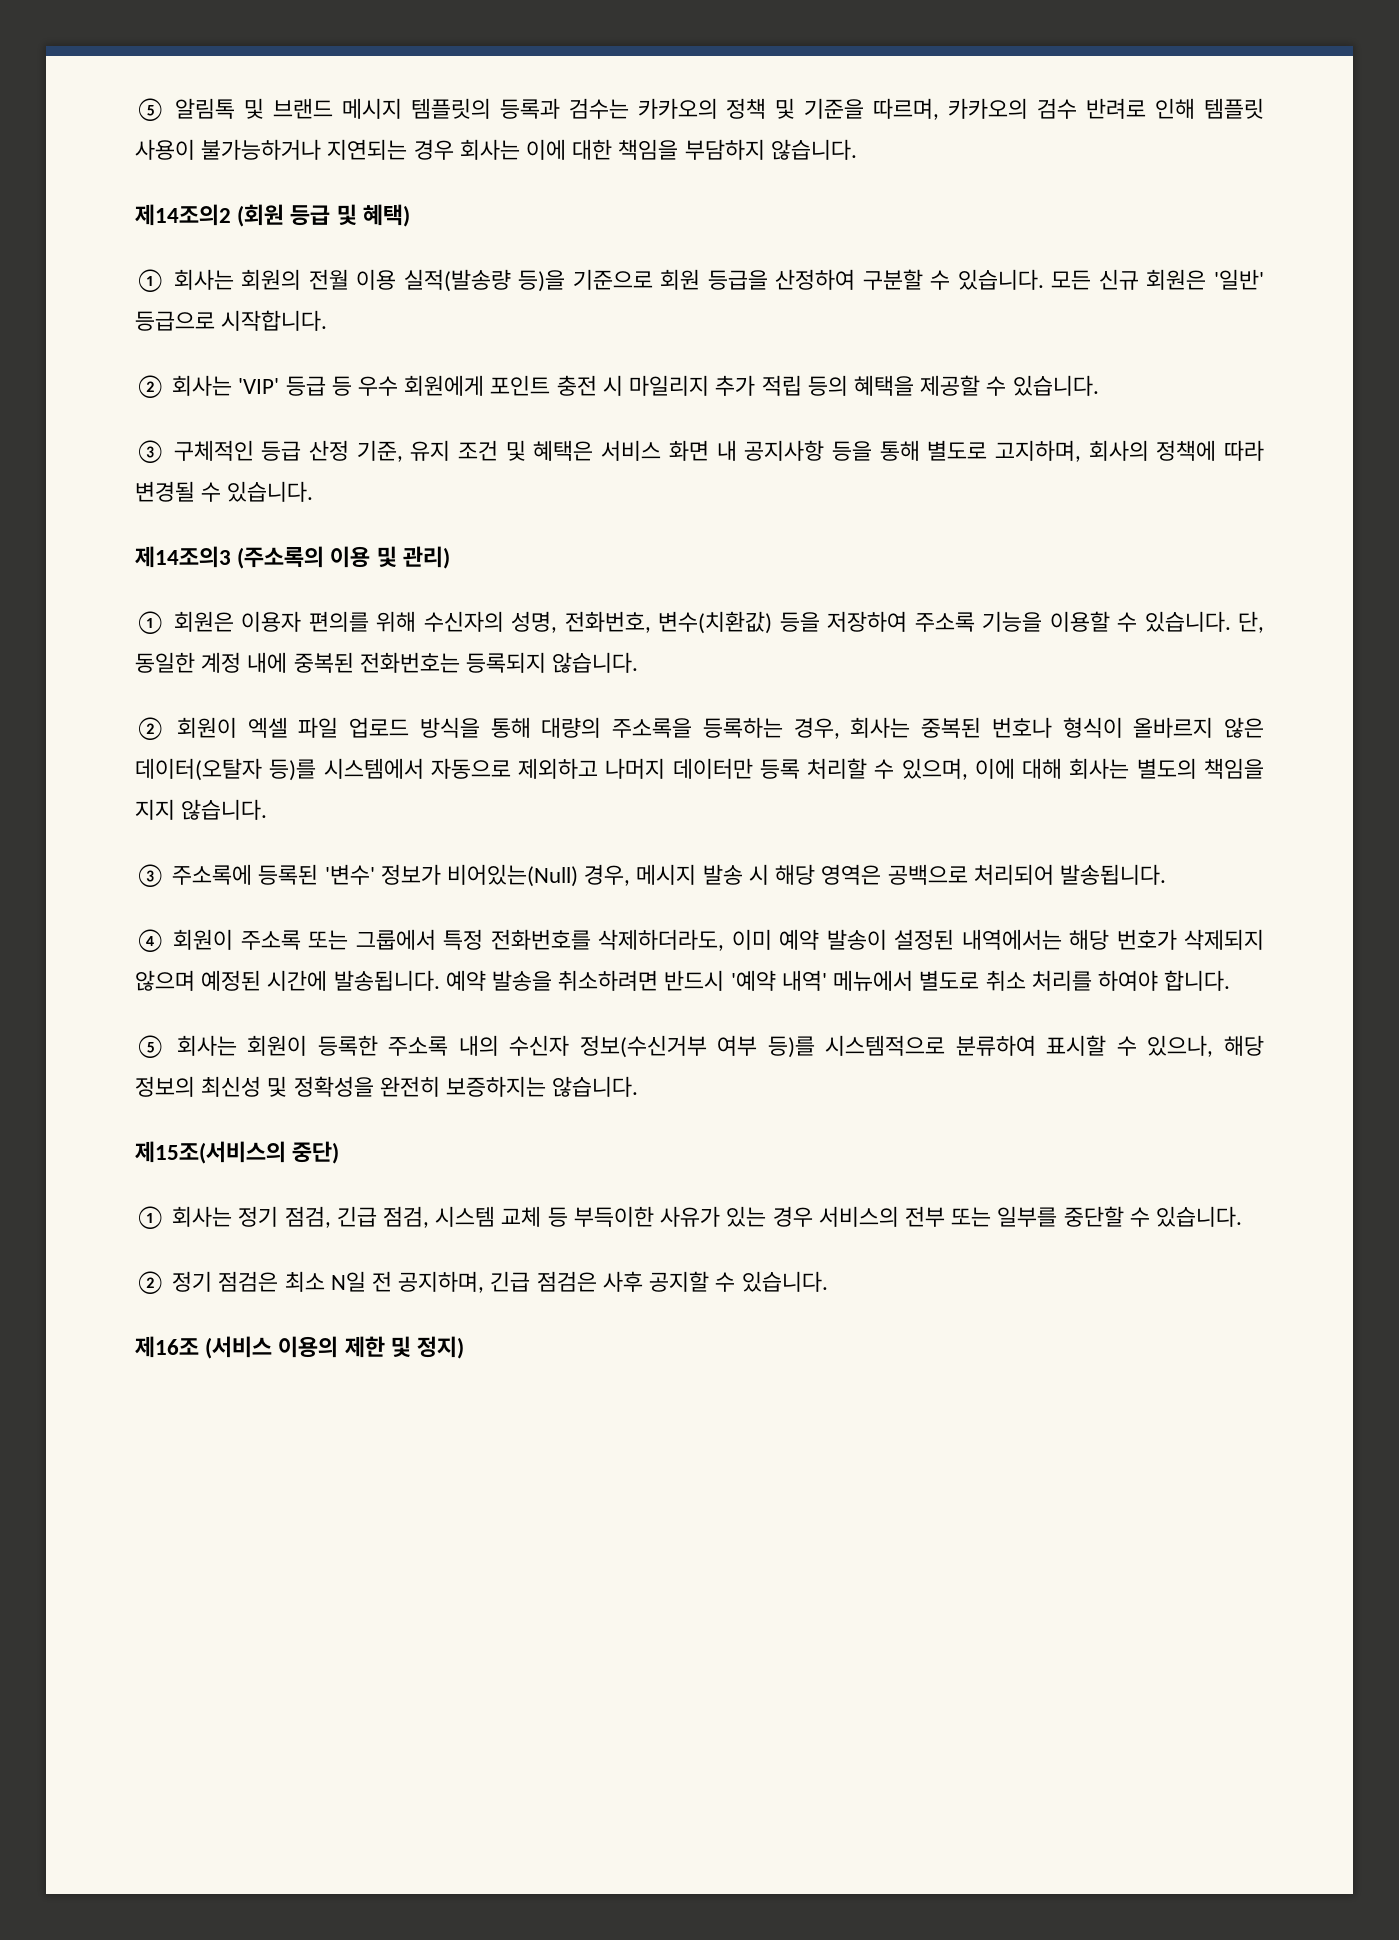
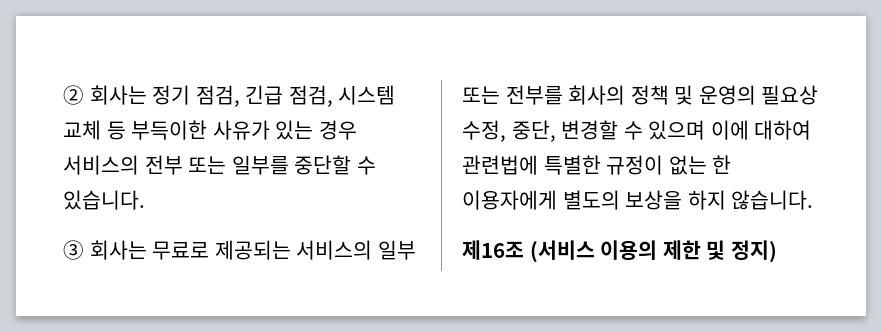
- ⑤ 알림톡 및 브랜드 메시지 템플릿의 등록과 검수는 카카오의 정책 및 기준을 따르며, 카카오의 검수 반려로 인해 템플릿 사용이 불가능하거나 지연되는 경우 회사는 이에 대한 책임을 부담하지 않습니다.
- 제14조의2 (회원 등급 및 혜택)
- ① 회사는 회원의 전월 이용 실적(발송량 등)을 기준으로 회원 등급을 산정하여 구분할 수 있습니다. 모든 신규 회원은 '일반' 등급으로 시작합니다.
- ② 회사는 'VIP' 등급 등 우수 회원에게 포인트 충전 시 마일리지 추가 적립 등의 혜택을 제공할 수 있습니다.
- ③ 구체적인 등급 산정 기준, 유지 조건 및 혜택은 서비스 화면 내 공지사항 등을 통해 별도로 고지하며, 회사의 정책에 따라 변경될 수 있습니다.
- 제14조의3 (주소록의 이용 및 관리)
- ① 회원은 이용자 편의를 위해 수신자의 성명, 전화번호, 변수(치환값) 등을 저장하여 주소록 기능을 이용할 수 있습니다. 단, 동일한 계정 내에 중복된 전화번호는 등록되지 않습니다.
- ② 회원이 엑셀 파일 업로드 방식을 통해 대량의 주소록을 등록하는 경우, 회사는 중복된 번호나 형식이 올바르지 않은 데이터(오탈자 등)를 시스템에서 자동으로 제외하고 나머지 데이터만 등록 처리할 수 있으며, 이에 대해 회사는 별도의 책임을 지지 않습니다.
- ③ 주소록에 등록된 '변수' 정보가 비어있는(Null) 경우, 메시지 발송 시 해당 영역은 공백으로 처리되어 발송됩니다.
- ④ 회원이 주소록 또는 그룹에서 특정 전화번호를 삭제하더라도, 이미 예약 발송이 설정된 내역에서는 해당 번호가 삭제되지 않으며 예정된 시간에 발송됩니다. 예약 발송을 취소하려면 반드시 '예약 내역' 메뉴에서 별도로 취소 처리를 하여야 합니다.
- ⑤ 회사는 회원이 등록한 주소록 내의 수신자 정보(수신거부 여부 등)를 시스템적으로 분류하여 표시할 수 있으나, 해당 정보의 최신성 및 정확성을 완전히 보증하지는 않습니다.
- 제15조(서비스의 중단)
- ① 회사는 정기 점검, 긴급 점검, 시스템 교체 등 부득이한 사유가 있는 경우 서비스의 전부 또는 일부를 중단할 수 있습니다.
+ ② 회사는 정기 점검, 긴급 점검, 시스템 교체 등 부득이한 사유가 있는 경우 서비스의 전부 또는 일부를 중단할 수 있습니다.
- ② 정기 점검은 최소 N일 전 공지하며, 긴급 점검은 사후 공지할 수 있습니다.
+ ③ 회사는 무료로 제공되는 서비스의 일부 또는 전부를 회사의 정책 및 운영의 필요상 수정, 중단, 변경할 수 있으며 이에 대하여 관련법에 특별한 규정이 없는 한 이용자에게 별도의 보상을 하지 않습니다.

